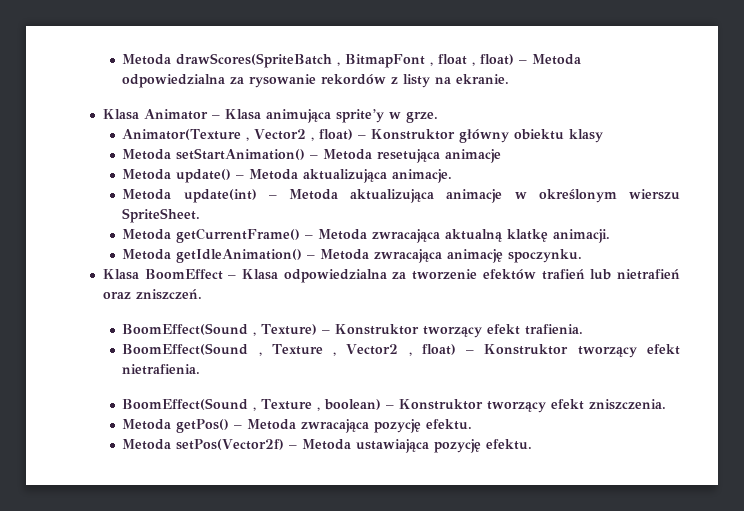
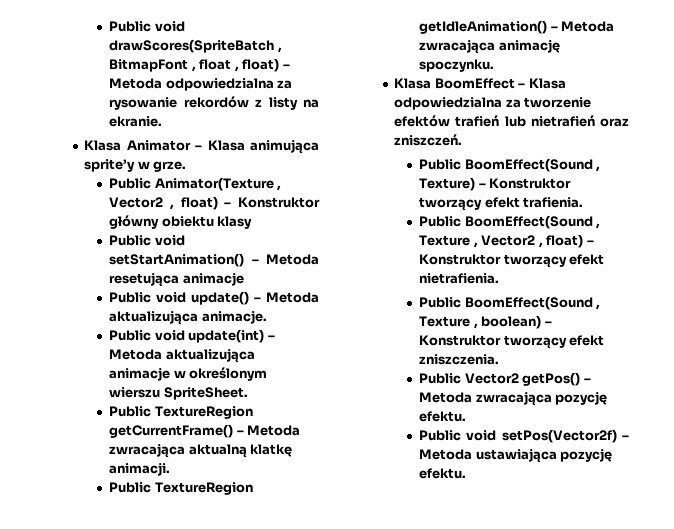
- Metoda drawScores(SpriteBatch , BitmapFont , float , float) – Metoda odpowiedzialna za rysowanie rekordów z listy na ekranie.
+ Public void drawScores(SpriteBatch , BitmapFont , float , float) – Metoda odpowiedzialna za rysowanie rekordów z listy na ekranie.
- Animator(Texture , Vector2 , float) – Konstruktor główny obiektu klasy
+ Public Animator(Texture , Vector2 , float) – Konstruktor główny obiektu klasy
- Metoda setStartAnimation() – Metoda resetująca animacje
+ Public void setStartAnimation() – Metoda resetująca animacje
- Metoda update() – Metoda aktualizująca animacje.
+ Public void update() – Metoda aktualizująca animacje.
- Metoda update(int) – Metoda aktualizująca animacje w określonym wierszu SpriteSheet.
+ Public void update(int) – Metoda aktualizująca animacje w określonym wierszu SpriteSheet.
- Metoda getCurrentFrame() – Metoda zwracająca aktualną klatkę animacji.
+ Public TextureRegion getCurrentFrame() – Metoda zwracająca aktualną klatkę animacji.
- Metoda getIdleAnimation() – Metoda zwracająca animację spoczynku.
+ Public TextureRegion getIdleAnimation() – Metoda zwracająca animację spoczynku.
- BoomEffect(Sound , Texture) – Konstruktor tworzący efekt trafienia.
+ Public BoomEffect(Sound , Texture) – Konstruktor tworzący efekt trafienia.
- BoomEffect(Sound , Texture , Vector2 , float) – Konstruktor tworzący efekt nietrafienia.
+ Public BoomEffect(Sound , Texture , Vector2 , float) – Konstruktor tworzący efekt nietrafienia.
- BoomEffect(Sound , Texture , boolean) – Konstruktor tworzący efekt zniszczenia.
+ Public BoomEffect(Sound , Texture , boolean) – Konstruktor tworzący efekt zniszczenia.
- Metoda getPos() – Metoda zwracająca pozycję efektu.
+ Public Vector2 getPos() – Metoda zwracająca pozycję efektu.
- Metoda setPos(Vector2f) – Metoda ustawiająca pozycję efektu.
+ Public void setPos(Vector2f) – Metoda ustawiająca pozycję efektu.

